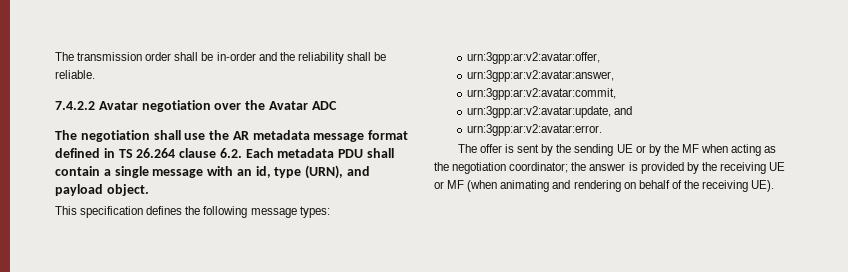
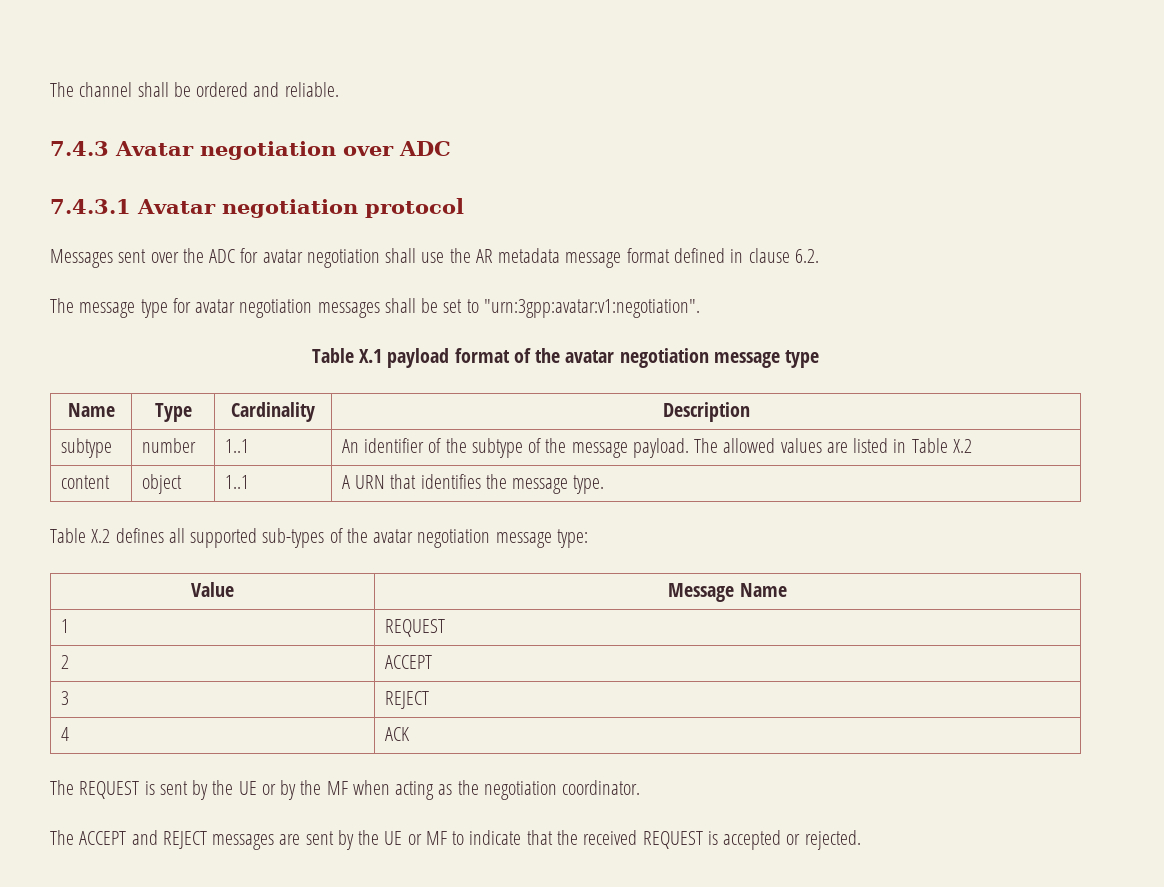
- The transmission order shall be in-order and the reliability shall be reliable.
+ The channel shall be ordered and reliable.
- 7.4.2.2 Avatar negotiation over the Avatar ADC
+ 7.4.3 Avatar negotiation over ADC
- The negotiation shall use the AR metadata message format defined in TS 26.264 clause 6.2. Each metadata PDU shall contain a single message with an id, type (URN), and payload object.
- This specification defines the following message types:
- urn:3gpp:ar:v2:avatar:offer,
- urn:3gpp:ar:v2:avatar:answer,
- urn:3gpp:ar:v2:avatar:commit,
- urn:3gpp:ar:v2:avatar:update, and
- urn:3gpp:ar:v2:avatar:error.
- The offer is sent by the sending UE or by the MF when acting as the negotiation coordinator; the answer is provided by the receiving UE or MF (when animating and rendering on behalf of the receiving UE).
+ 7.4.3.1 Avatar negotiation protocol
+ Messages sent over the ADC for avatar negotiation shall use the AR metadata message format defined in clause 6.2.
+ The message type for avatar negotiation messages shall be set to "urn:3gpp:avatar:v1:negotiation".
+ Table X.1 payload format of the avatar negotiation message type
+ Name | Type | Cardinality | Description
+ subtype | number | 1..1 | An identifier of the subtype of the message payload. The allowed values are listed in Table X.2
+ content | object | 1..1 | A URN that identifies the message type.
+ Table X.2 defines all supported sub-types of the avatar negotiation message type:
+ Value | Message Name
+ 1 | REQUEST
+ 2 | ACCEPT
+ 3 | REJECT
+ 4 | ACK
+ The REQUEST is sent by the UE or by the MF when acting as the negotiation coordinator.
+ The ACCEPT and REJECT messages are sent by the UE or MF to indicate that the received REQUEST is accepted or rejected.

